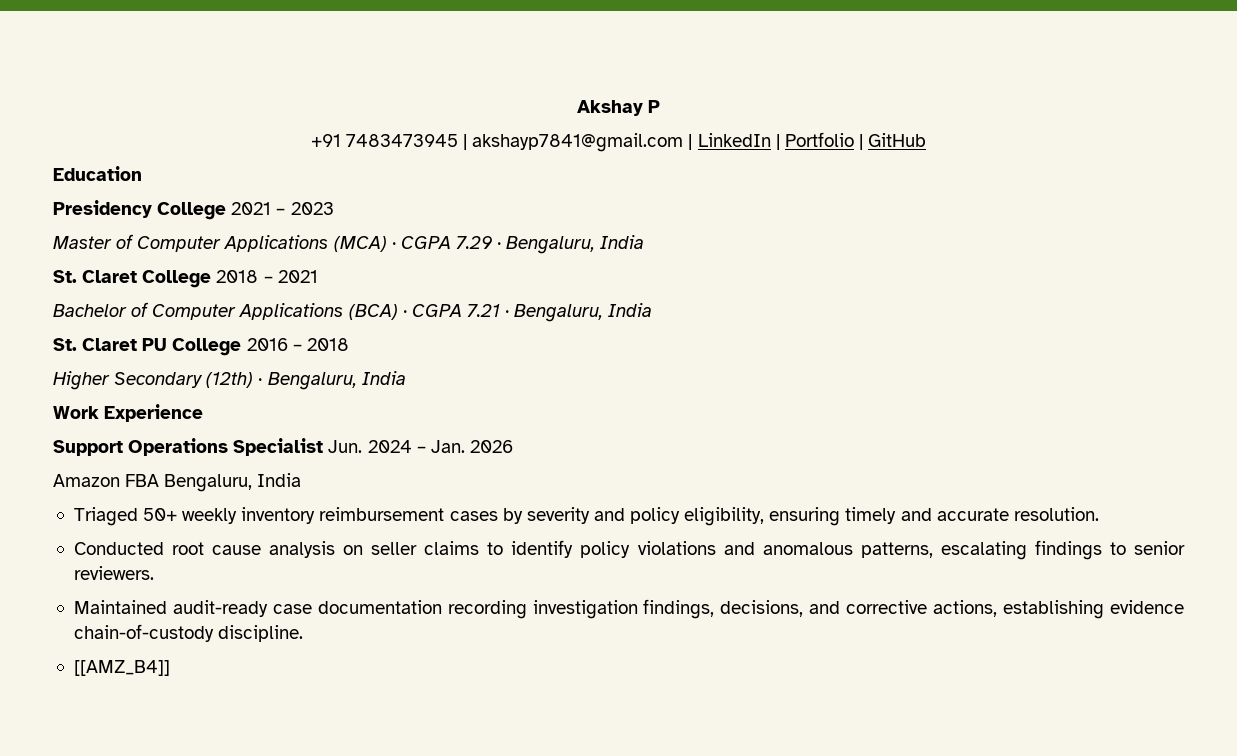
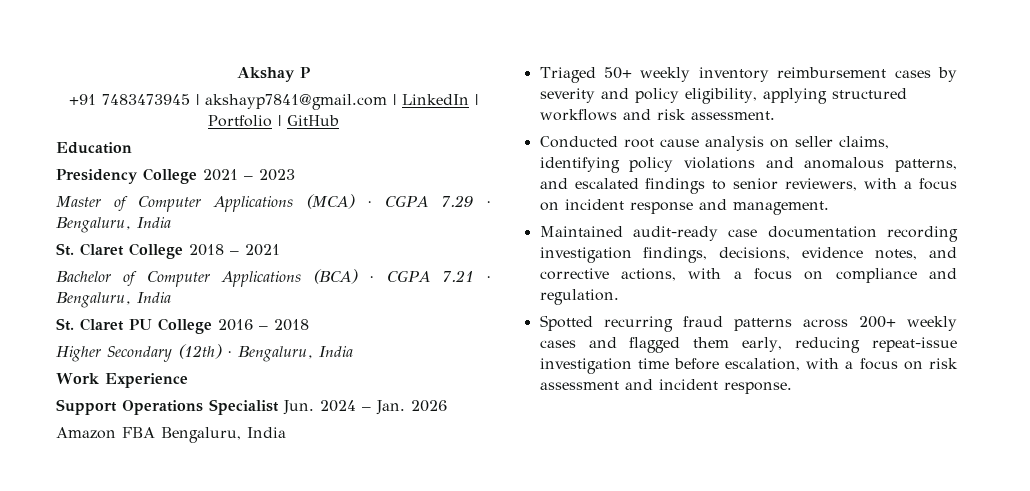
- Triaged 50+ weekly inventory reimbursement cases by severity and policy eligibility, ensuring timely and accurate resolution.
+ Triaged 50+ weekly inventory reimbursement cases by severity and policy eligibility, applying structured workflows and risk assessment.
- Conducted root cause analysis on seller claims to identify policy violations and anomalous patterns, escalating findings to senior reviewers.
+ Conducted root cause analysis on seller claims, identifying policy violations and anomalous patterns, and escalated findings to senior reviewers, with a focus on incident response and management.
- Maintained audit-ready case documentation recording investigation findings, decisions, and corrective actions, establishing evidence chain-of-custody discipline.
- [[AMZ_B4]]
+ Maintained audit-ready case documentation recording investigation findings, decisions, evidence notes, and corrective actions, with a focus on compliance and regulation.
+ Spotted recurring fraud patterns across 200+ weekly cases and flagged them early, reducing repeat-issue investigation time before escalation, with a focus on risk assessment and incident response.

